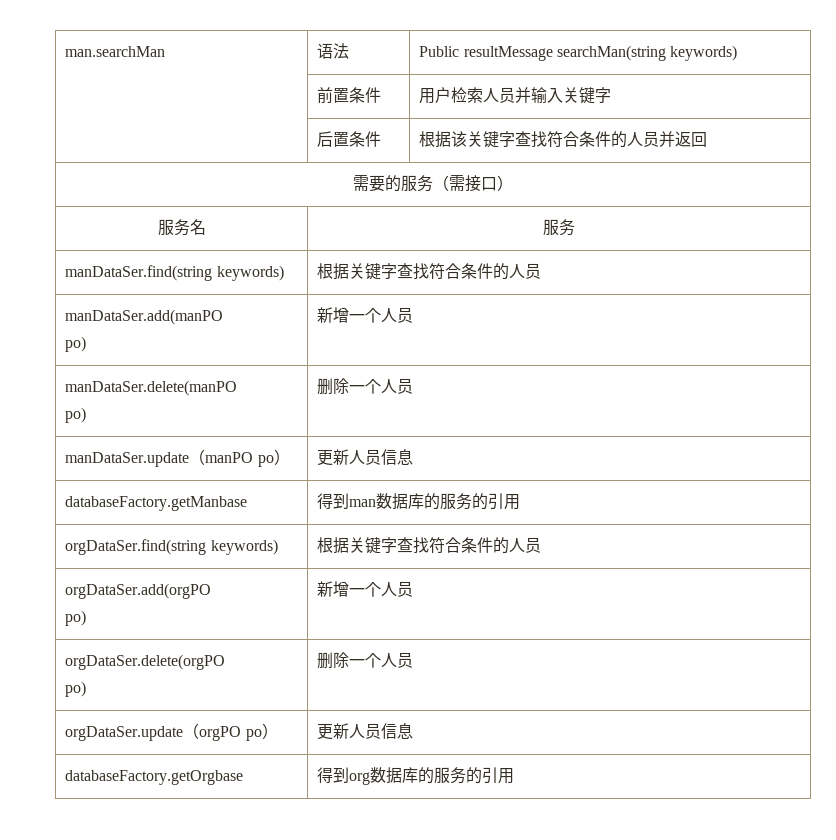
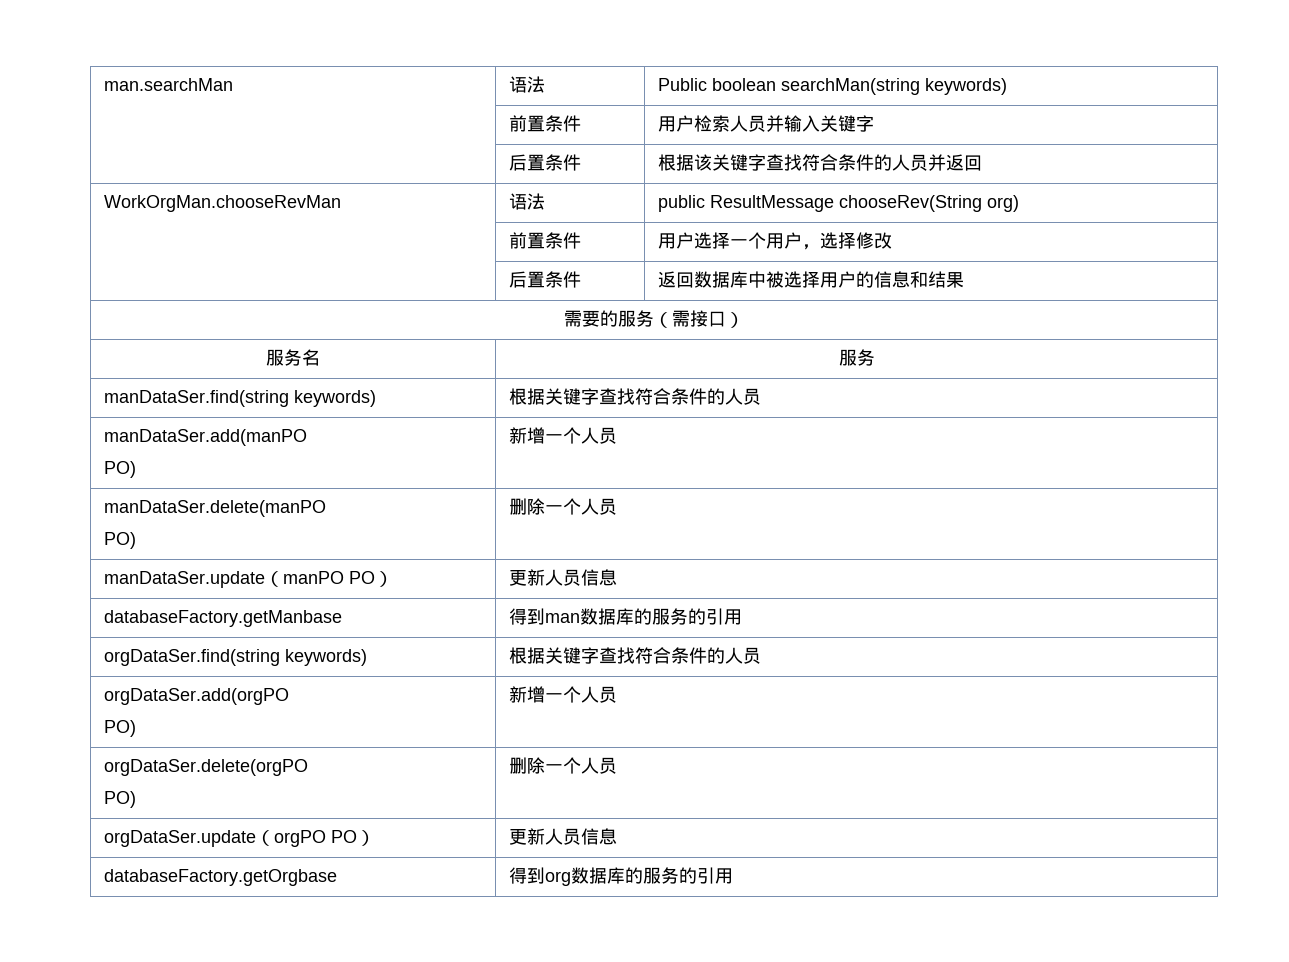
- man.searchMan | 语法 | Public resultMessage searchMan(string keywords)
+ man.searchMan | 语法 | Public boolean searchMan(string keywords)
+ WorkOrgMan.chooseRevMan | 语法 | public ResultMessage chooseRev(String org)
+ | 前置条件 | 用户选择一个用户，选择修改
+ | 后置条件 | 返回数据库中被选择用户的信息和结果
  manDataSer.add(manPO
- po) | 新增一个人员
+ PO) | 新增一个人员
  manDataSer.delete(manPO
- po) | 删除一个人员
+ PO) | 删除一个人员
- manDataSer.update（manPO po） | 更新人员信息
+ manDataSer.update（manPO PO） | 更新人员信息
  orgDataSer.add(orgPO
- po) | 新增一个人员
+ PO) | 新增一个人员
  orgDataSer.delete(orgPO
- po) | 删除一个人员
+ PO) | 删除一个人员
- orgDataSer.update（orgPO po） | 更新人员信息
+ orgDataSer.update（orgPO PO） | 更新人员信息

